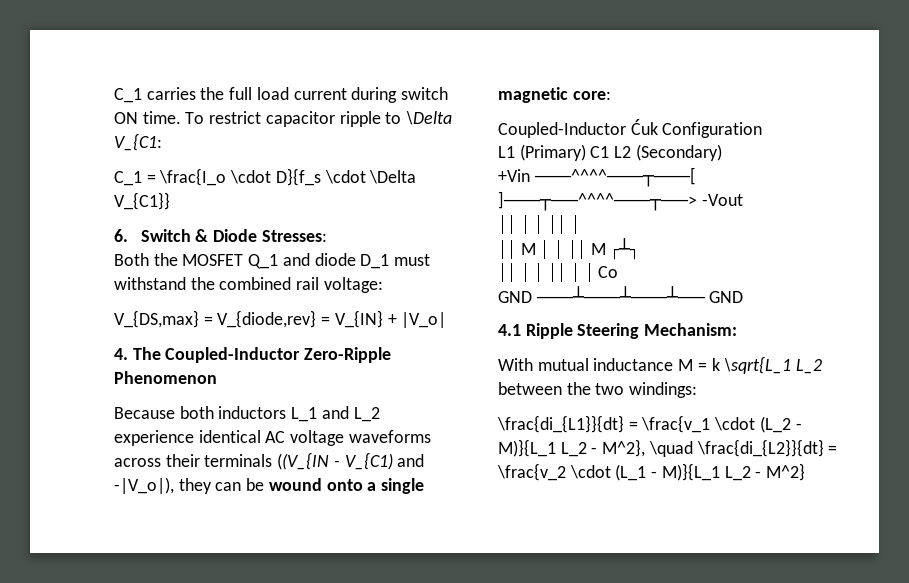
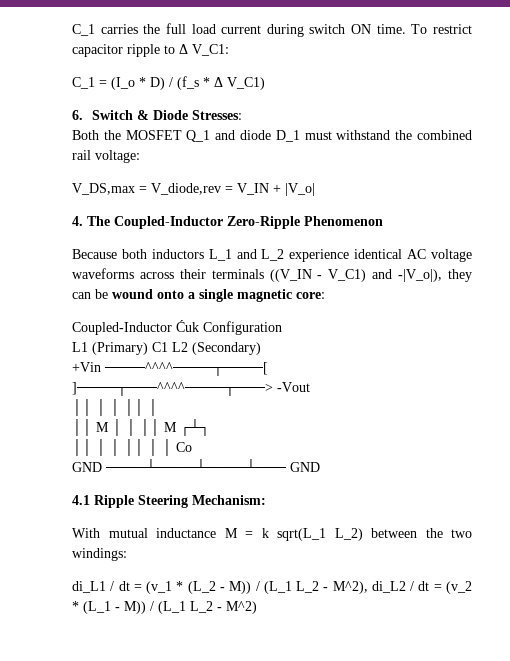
- To restrict capacitor ripple to \Delta V_{C1:
+ To restrict capacitor ripple to Δ V_C1:
- C_1 = \frac{I_o \cdot D}{f_s \cdot \Delta V_{C1}}
+ C_1 = (I_o * D) / (f_s * Δ V_C1)
- V_{DS,max} = V_{diode,rev} = V_{IN} + |V_o|
+ V_DS,max = V_diode,rev = V_IN + |V_o|
- Because both inductors L_1 and L_2 experience identical AC voltage waveforms across their terminals ((V_{IN - V_{C1) and -|V_o|), they can be wound onto a single magnetic core:
+ Because both inductors L_1 and L_2 experience identical AC voltage waveforms across their terminals ((V_IN - V_C1) and -|V_o|), they can be wound onto a single magnetic core:
- With mutual inductance M = k \sqrt{L_1 L_2 between the two windings:
+ With mutual inductance M = k sqrt(L_1 L_2) between the two windings:
- \frac{di_{L1}}{dt} = \frac{v_1 \cdot (L_2 - M)}{L_1 L_2 - M^2}, \quad \frac{di_{L2}}{dt} = \frac{v_2 \cdot (L_1 - M)}{L_1 L_2 - M^2}
+ di_L1 / dt = (v_1 * (L_2 - M)) / (L_1 L_2 - M^2), di_L2 / dt = (v_2 * (L_1 - M)) / (L_1 L_2 - M^2)

